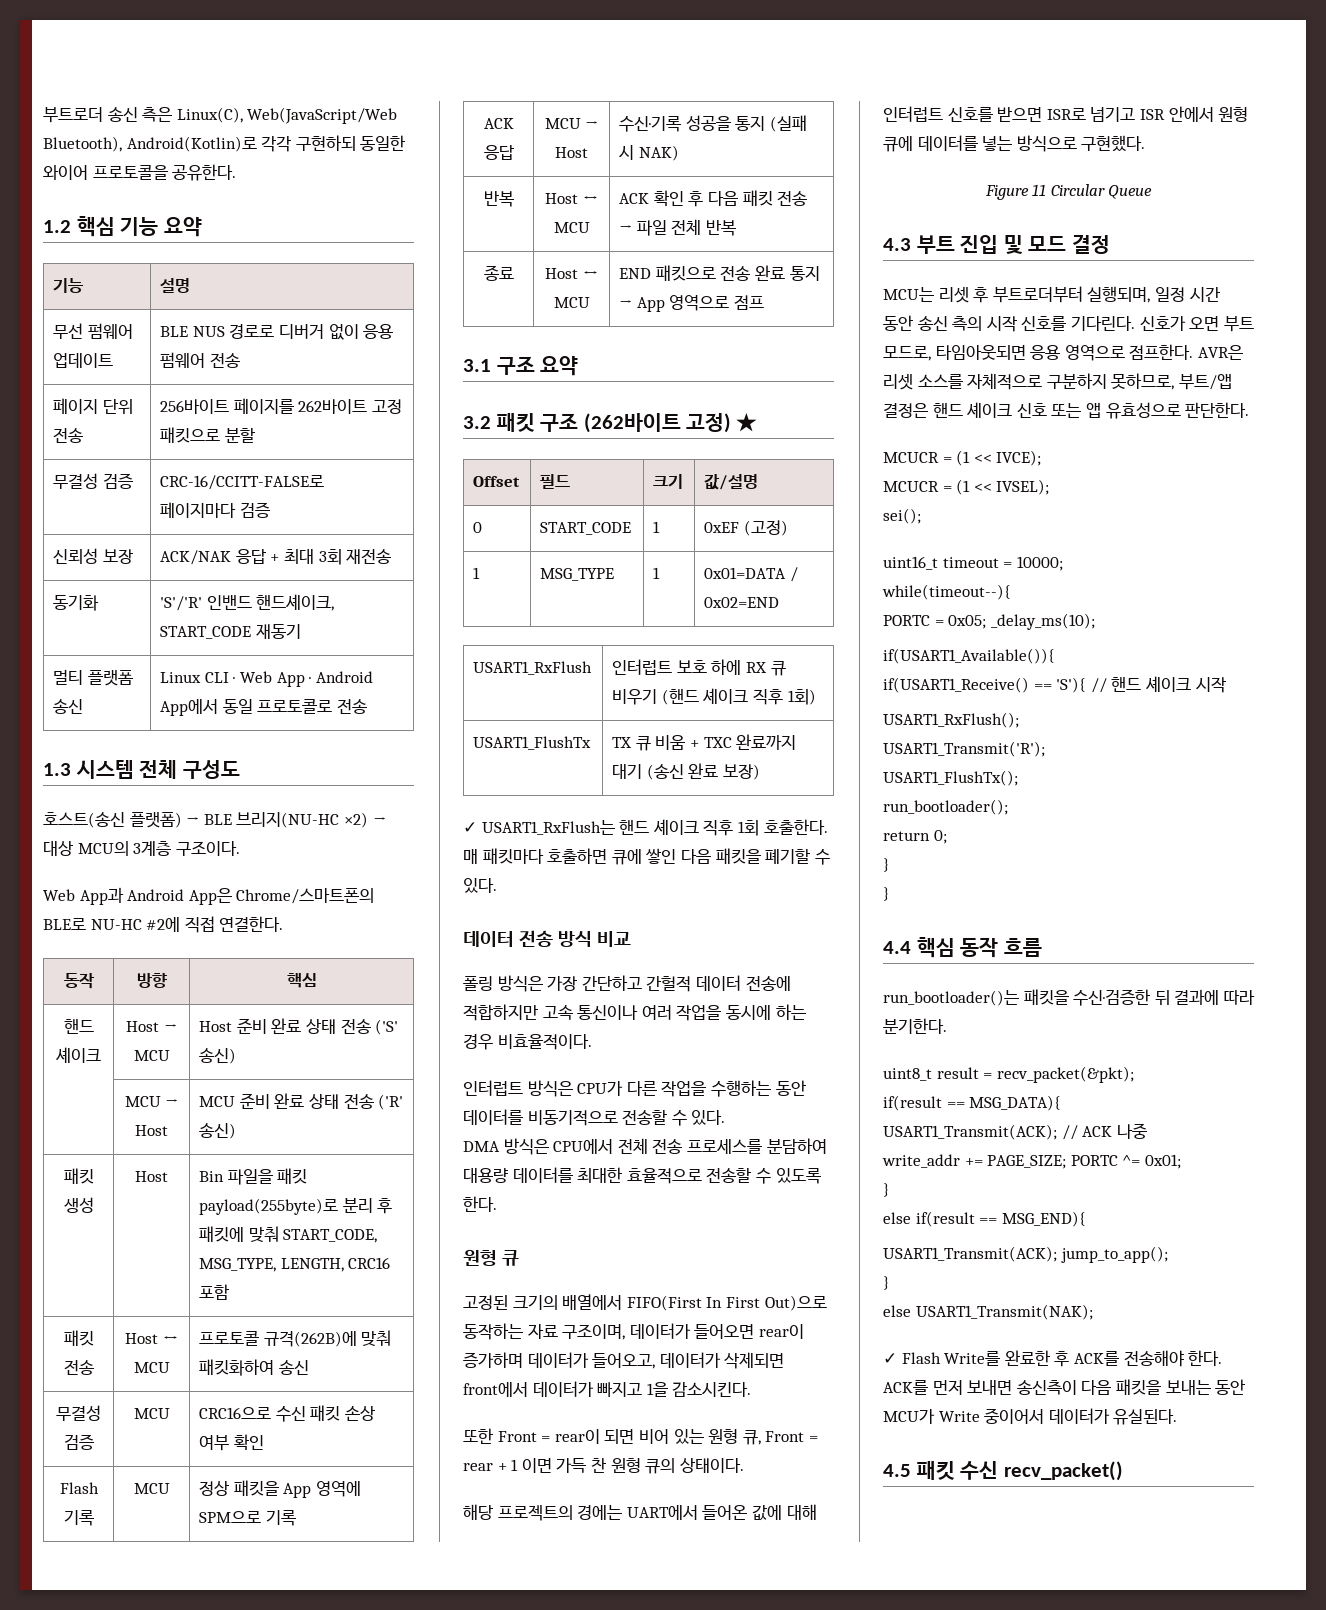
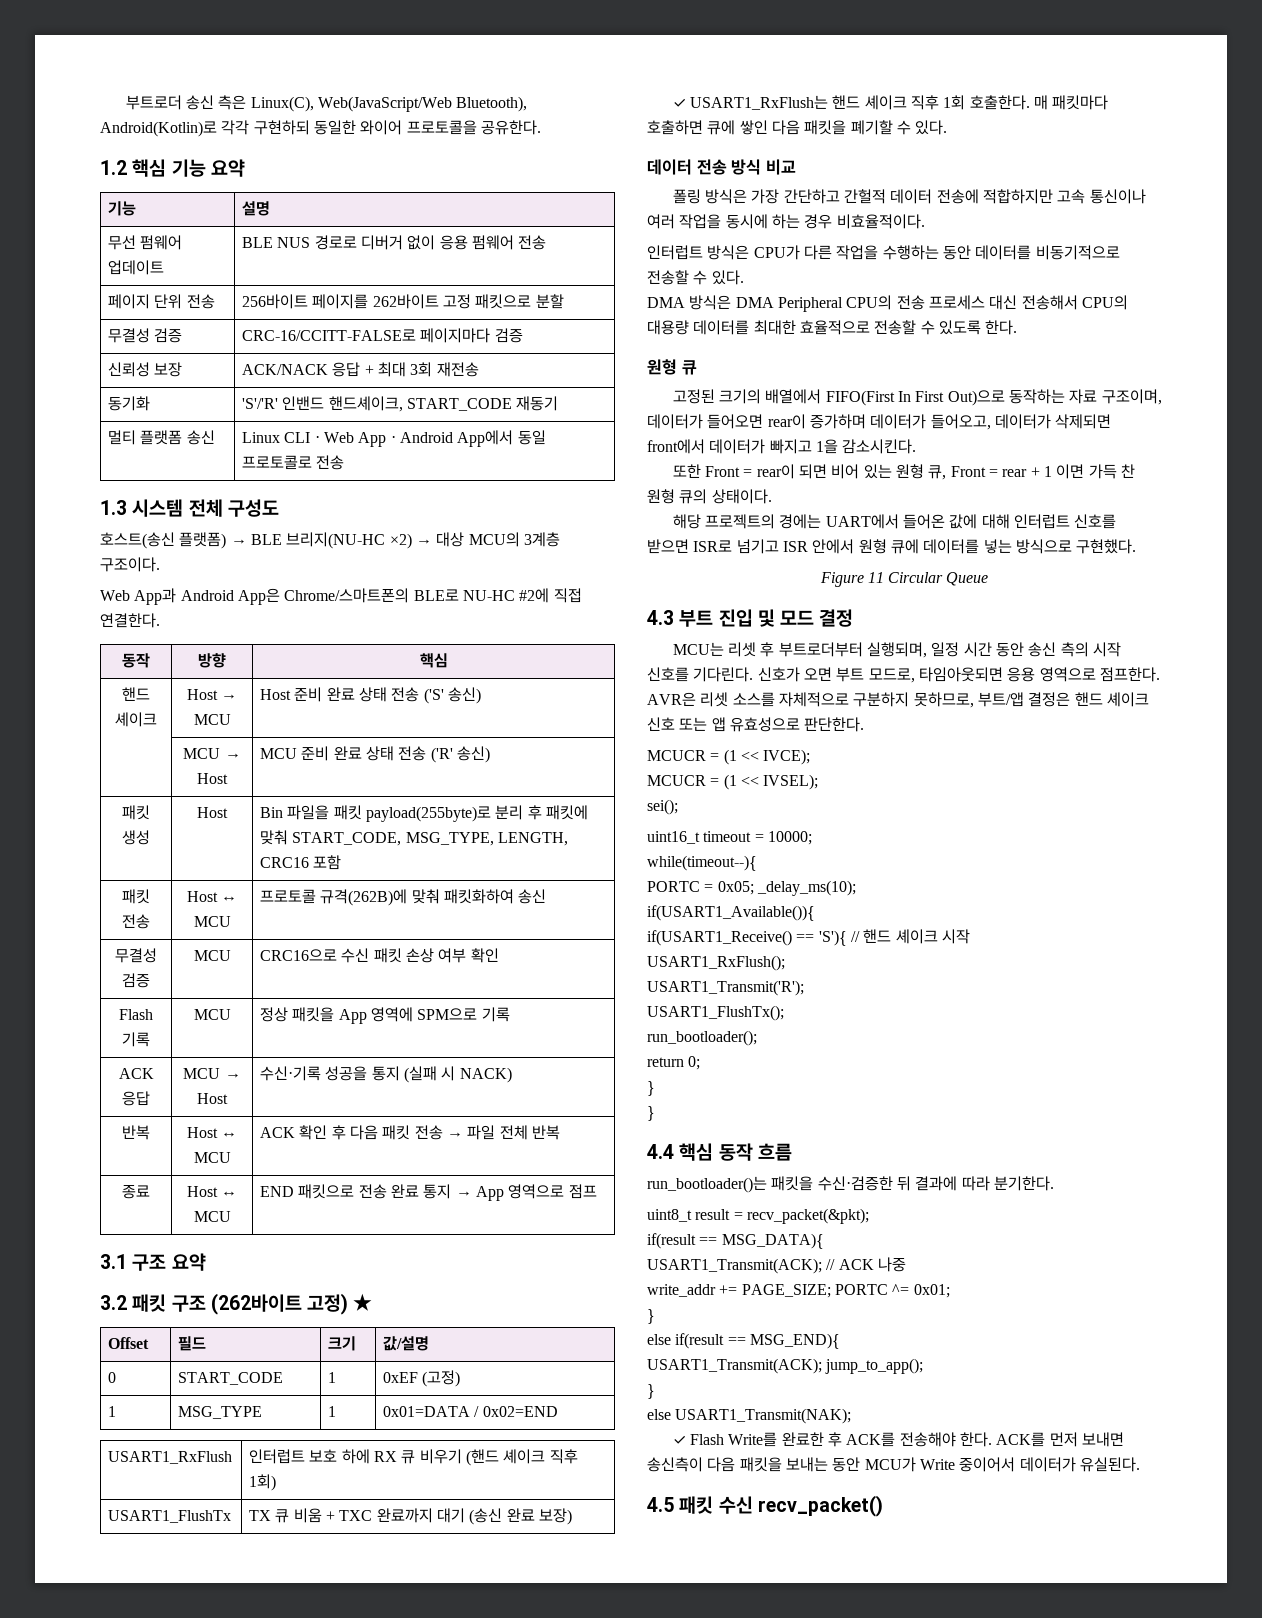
- 신뢰성 보장 | ACK/NAK 응답 + 최대 3회 재전송
+ 신뢰성 보장 | ACK/NACK 응답 + 최대 3회 재전송
- ACK 응답 | MCU → Host | 수신·기록 성공을 통지 (실패 시 NAK)
+ ACK 응답 | MCU → Host | 수신·기록 성공을 통지 (실패 시 NACK)
- DMA 방식은 CPU에서 전체 전송 프로세스를 분담하여 대용량 데이터를 최대한 효율적으로 전송할 수 있도록 한다.
+ DMA 방식은 DMA Peripheral CPU의 전송 프로세스 대신 전송해서 CPU의 대용량 데이터를 최대한 효율적으로 전송할 수 있도록 한다.

